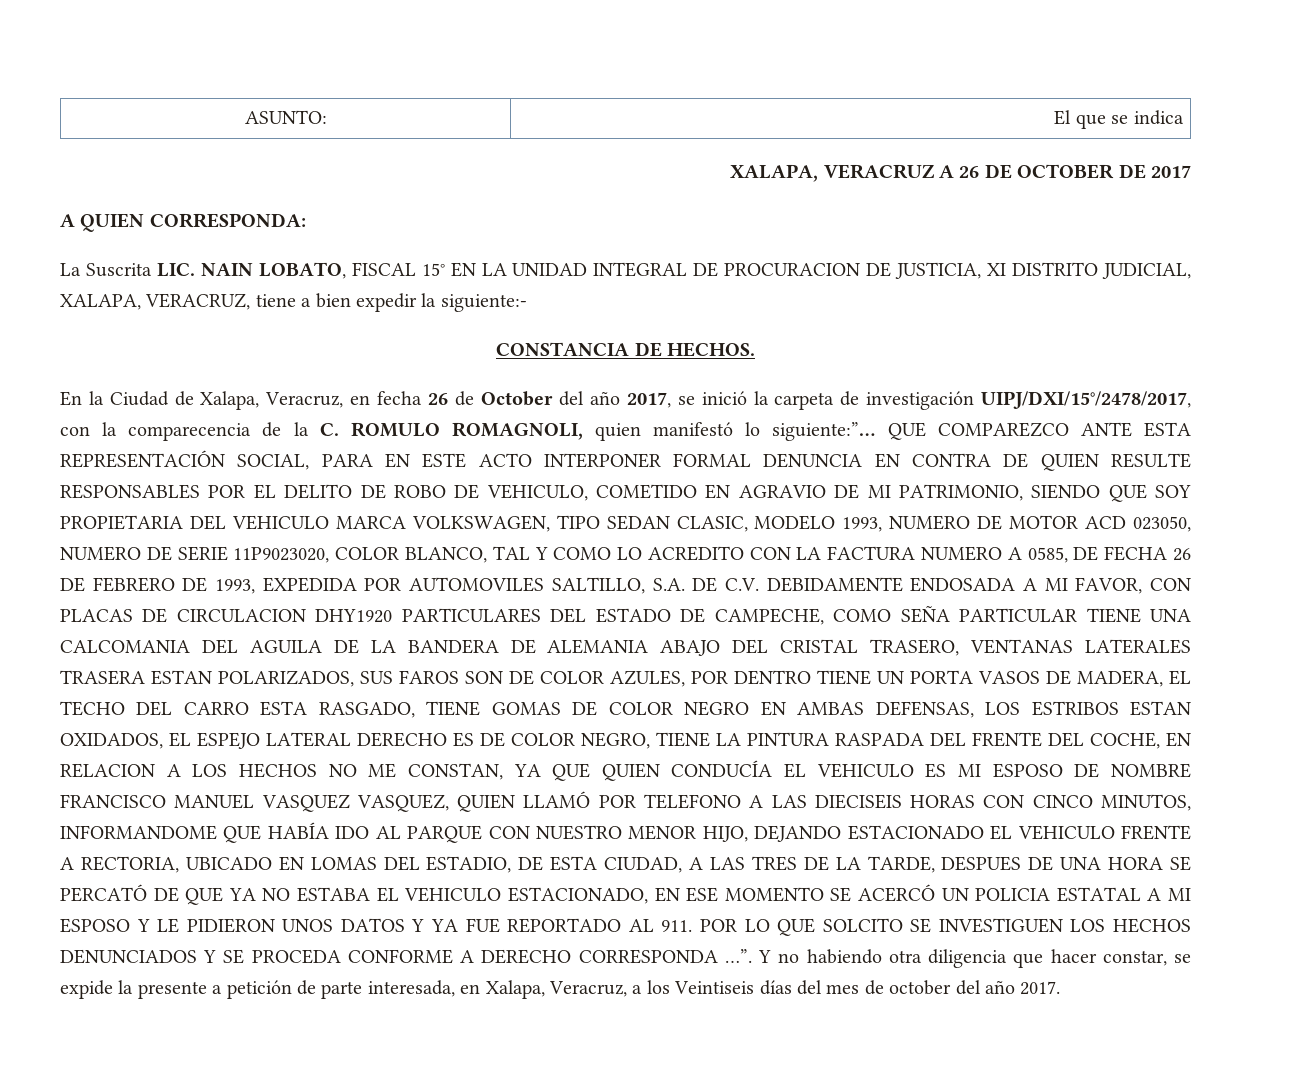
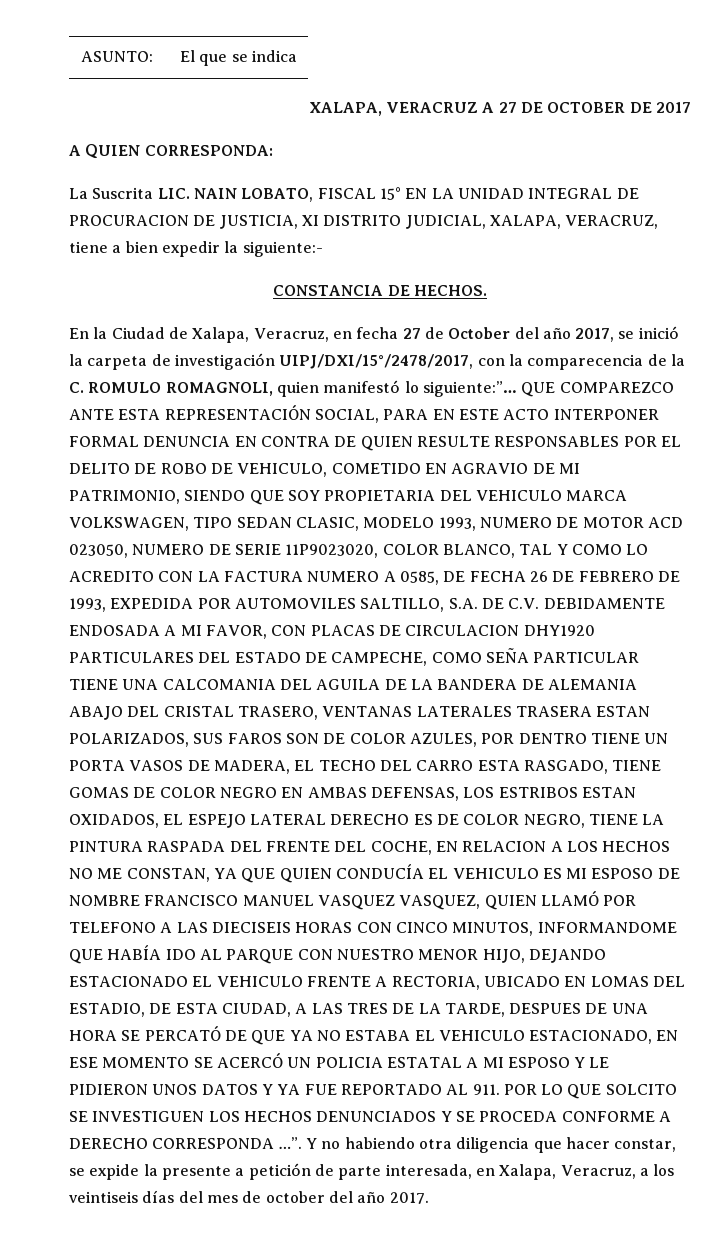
- XALAPA, VERACRUZ A 26 DE OCTOBER DE 2017
+ XALAPA, VERACRUZ A 27 DE OCTOBER DE 2017
- En la Ciudad de Xalapa, Veracruz, en fecha 26 de October del año 2017, se inició la carpeta de investigación UIPJ/DXI/15°/2478/2017, con la comparecencia de la C. ROMULO ROMAGNOLI, quien manifestó lo siguiente:”…
+ En la Ciudad de Xalapa, Veracruz, en fecha 27 de October del año 2017, se inició la carpeta de investigación UIPJ/DXI/15°/2478/2017, con la comparecencia de la C. ROMULO ROMAGNOLI, quien manifestó lo siguiente:”…
- Y no habiendo otra diligencia que hacer constar, se expide la presente a petición de parte interesada, en Xalapa, Veracruz, a los Veintiseis días del mes de october del año 2017.
+ Y no habiendo otra diligencia que hacer constar, se expide la presente a petición de parte interesada, en Xalapa, Veracruz, a los veintiseis días del mes de october del año 2017.

